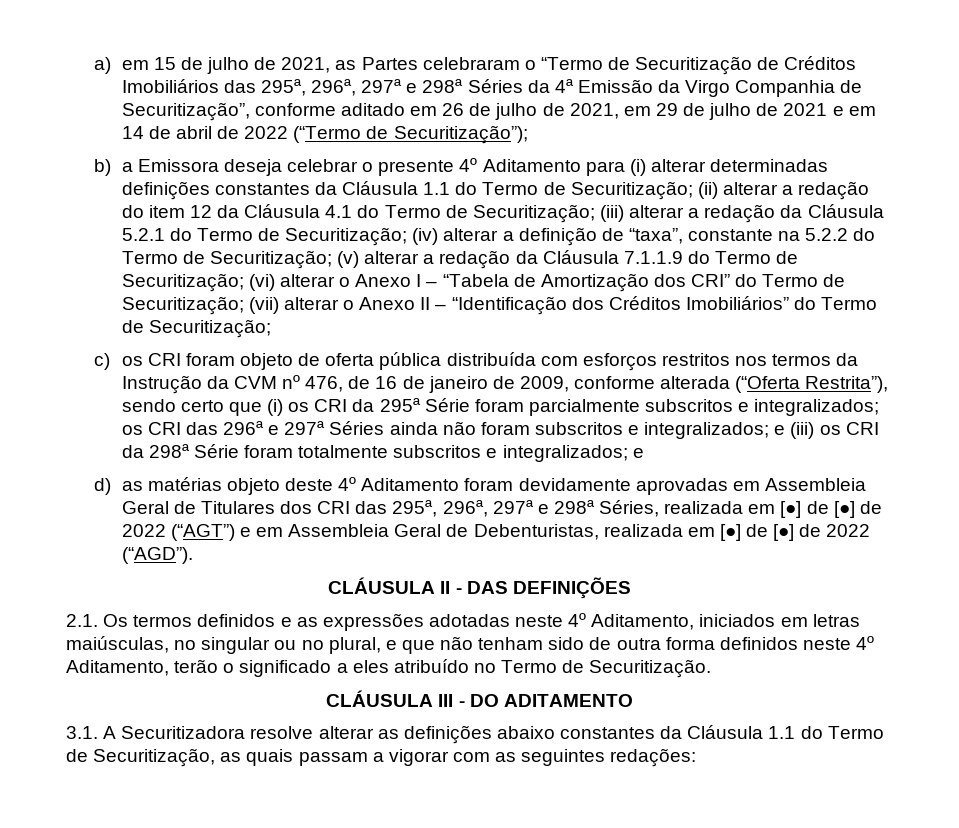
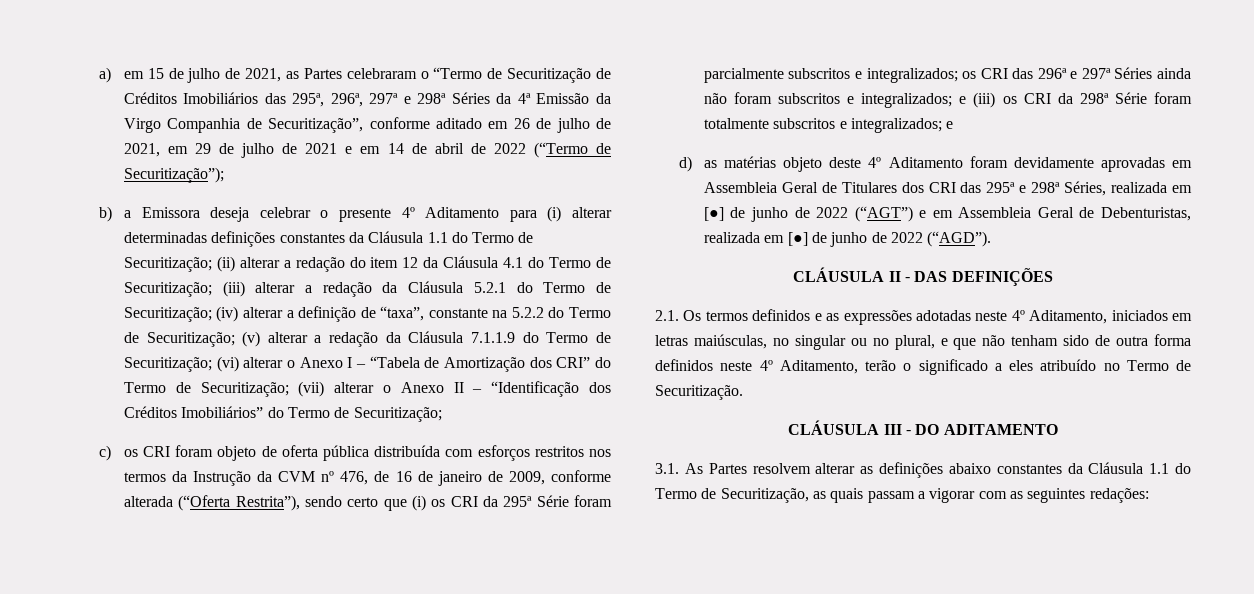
- d) as matérias objeto deste 4º Aditamento foram devidamente aprovadas em Assembleia Geral de Titulares dos CRI das 295ª, 296ª, 297ª e 298ª Séries, realizada em [●] de [●] de 2022 (“AGT”) e em Assembleia Geral de Debenturistas, realizada em [●] de [●] de 2022 (“AGD”).
+ d) as matérias objeto deste 4º Aditamento foram devidamente aprovadas em Assembleia Geral de Titulares dos CRI das 295ª e 298ª Séries, realizada em [●] de junho de 2022 (“AGT”) e em Assembleia Geral de Debenturistas, realizada em [●] de junho de 2022 (“AGD”).
- 3.1. A Securitizadora resolve alterar as definições abaixo constantes da Cláusula 1.1 do Termo de Securitização, as quais passam a vigorar com as seguintes redações:
+ 3.1. As Partes resolvem alterar as definições abaixo constantes da Cláusula 1.1 do Termo de Securitização, as quais passam a vigorar com as seguintes redações:

